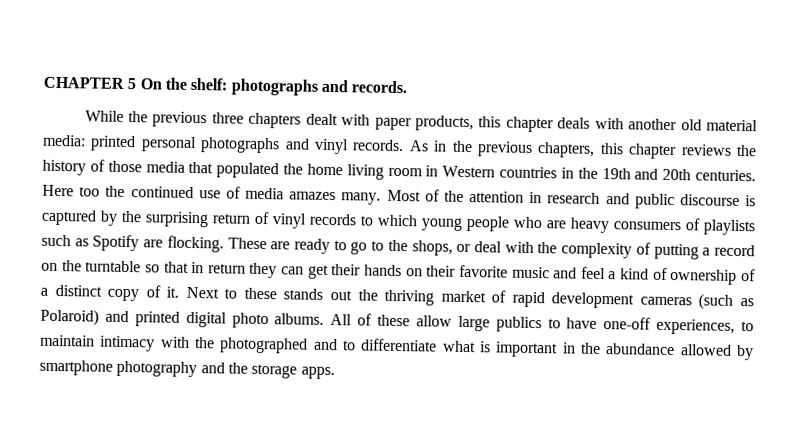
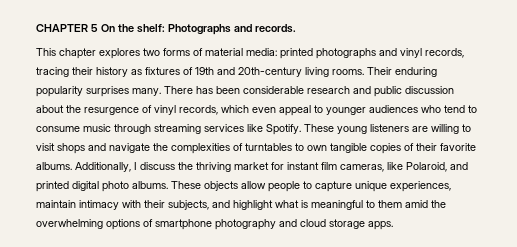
- CHAPTER 5 On the shelf: photographs and records.
+ CHAPTER 5 On the shelf: Photographs and records.
- While the previous three chapters dealt with paper products, this chapter deals with another old material media: printed personal photographs and vinyl records. As in the previous chapters, this chapter reviews the history of those media that populated the home living room in Western countries in the 19th and 20th centuries. Here too the continued use of media amazes many. Most of the attention in research and public discourse is captured by the surprising return of vinyl records to which young people who are heavy consumers of playlists such as Spotify are flocking. These are ready to go to the shops, or deal with the complexity of putting a record on the turntable so that in return they can get their hands on their favorite music and feel a kind of ownership of a distinct copy of it. Next to these stands out the thriving market of rapid development cameras (such as Polaroid) and printed digital photo albums.
+ This chapter explores two forms of material media: printed photographs and vinyl records, tracing their history as fixtures of 19th and 20th-century living rooms. Their enduring popularity surprises many. There has been considerable research and public discussion about the resurgence of vinyl records, which even appeal to younger audiences who tend to consume music through streaming services like Spotify. These young listeners are willing to visit shops and navigate the complexities of turntables to own tangible copies of their favorite albums. Additionally, I discuss the thriving market for instant film cameras, like Polaroid, and printed digital photo albums.
- All of these allow large publics to have one-off experiences, to maintain intimacy with the photographed and to differentiate what is important in the abundance allowed by smartphone photography and the storage apps.
+ These objects allow people to capture unique experiences, maintain intimacy with their subjects, and highlight what is meaningful to them amid the overwhelming options of smartphone photography and cloud storage apps.

